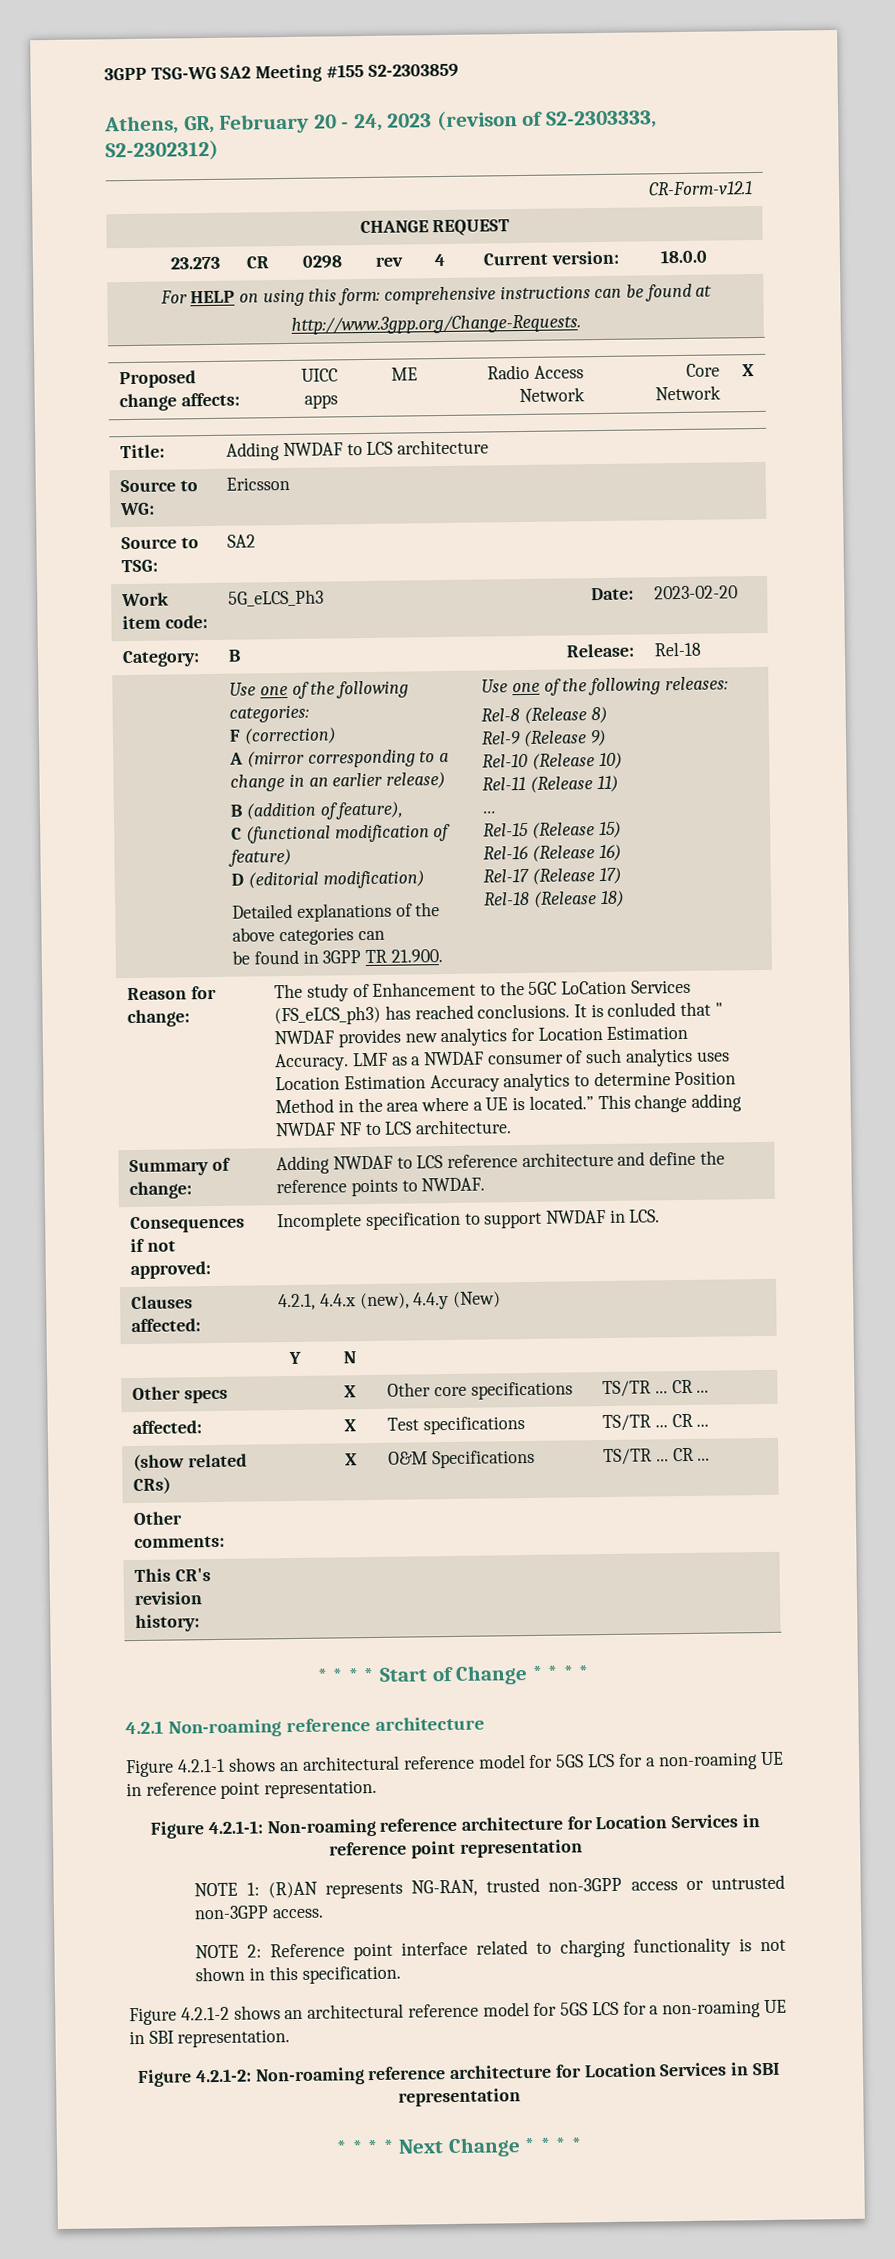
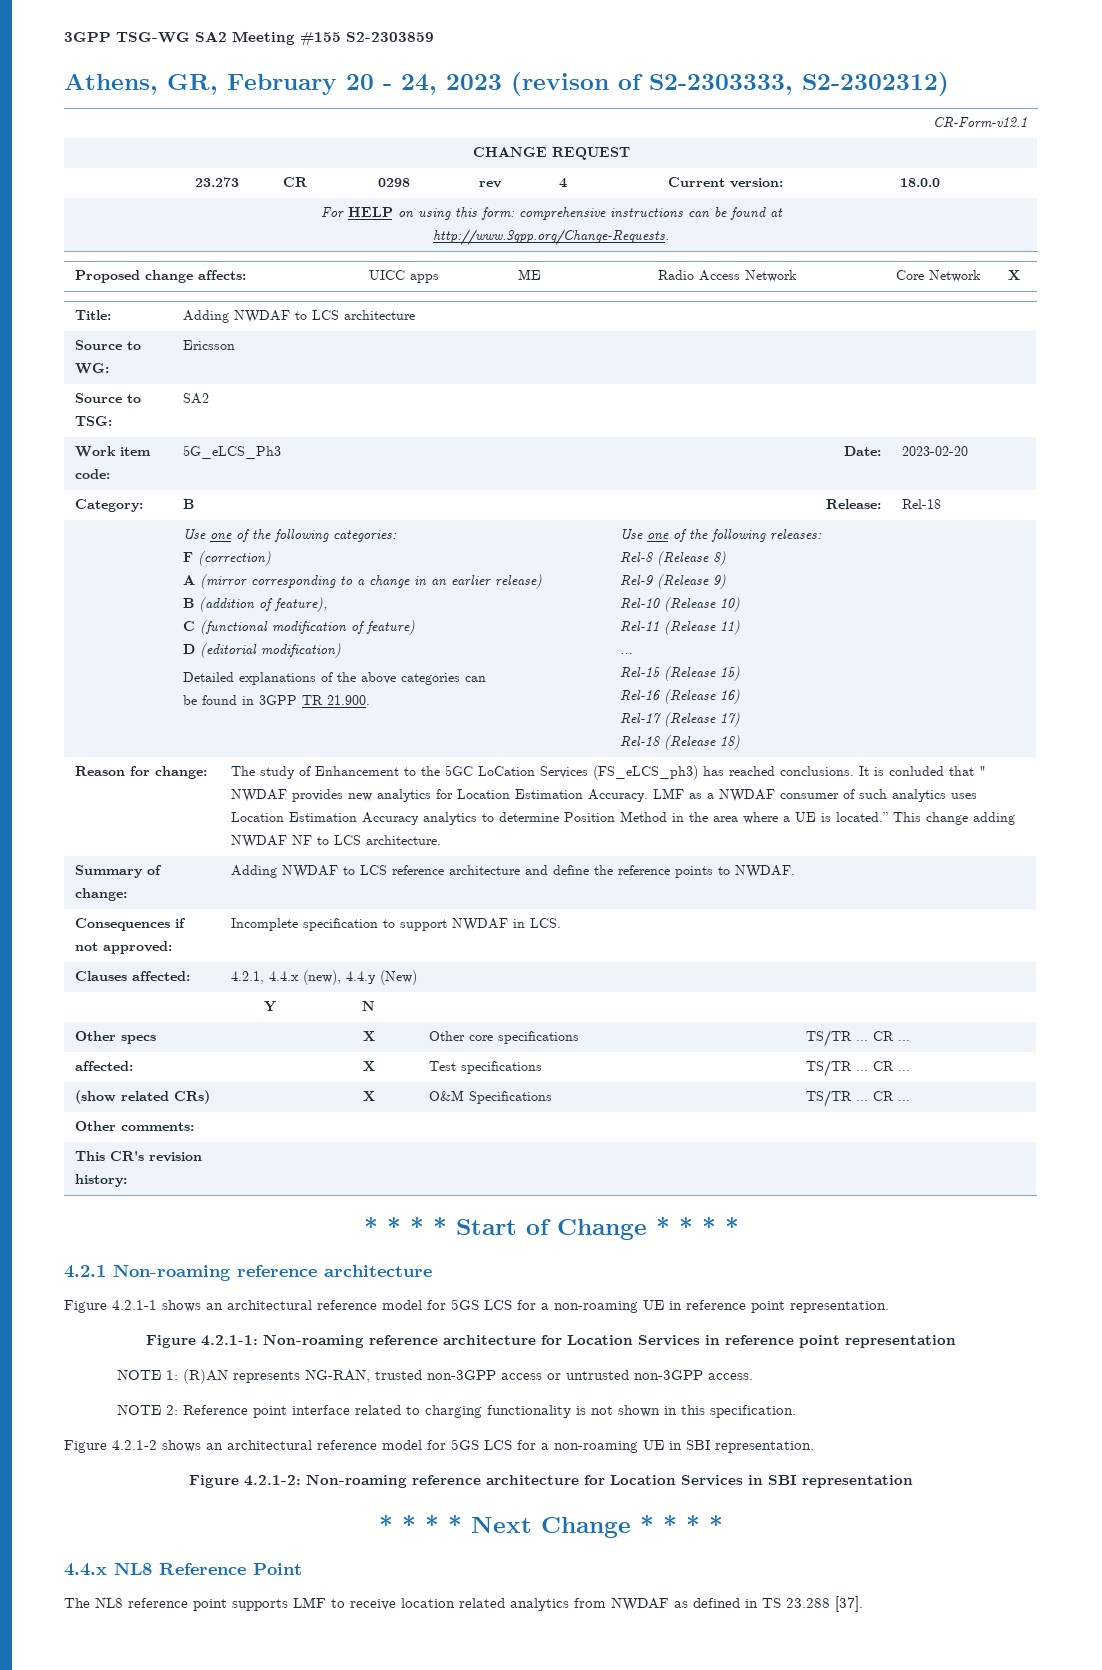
+ 4.4.x NL8 Reference Point
+ The NL8 reference point supports LMF to receive location related analytics from NWDAF as defined in TS 23.288 [37].

